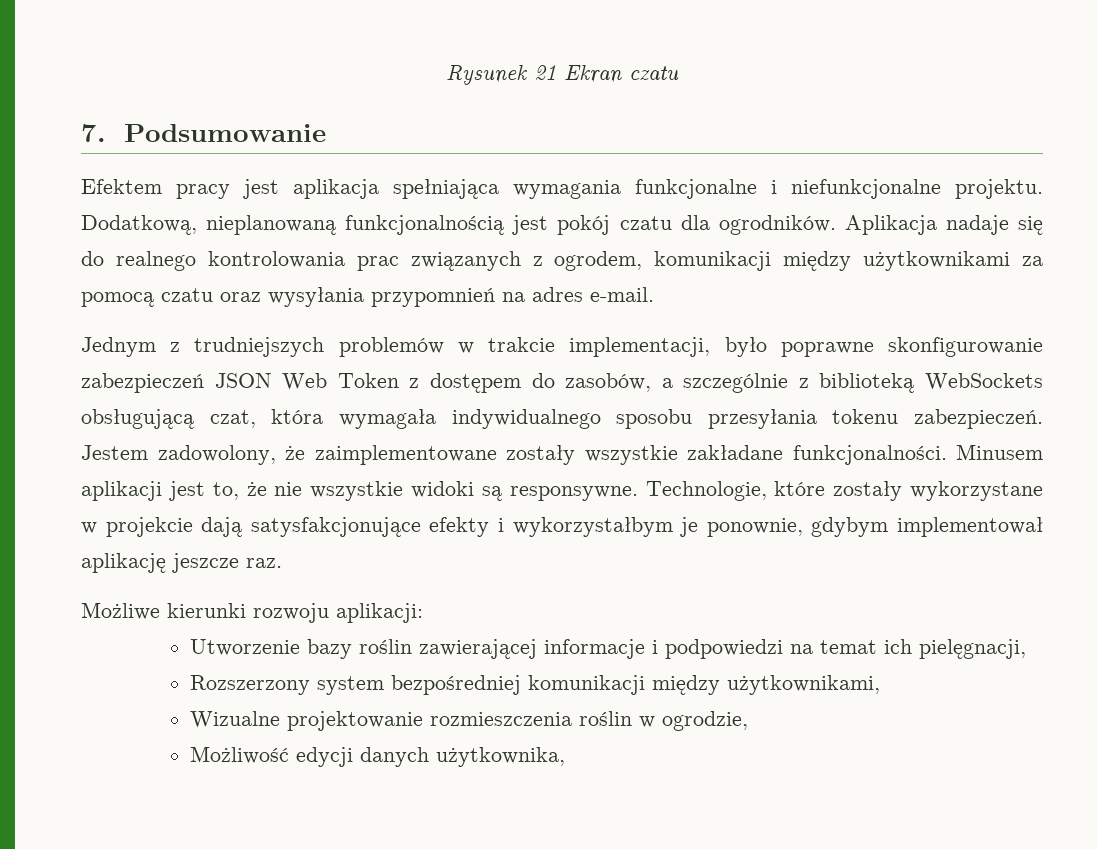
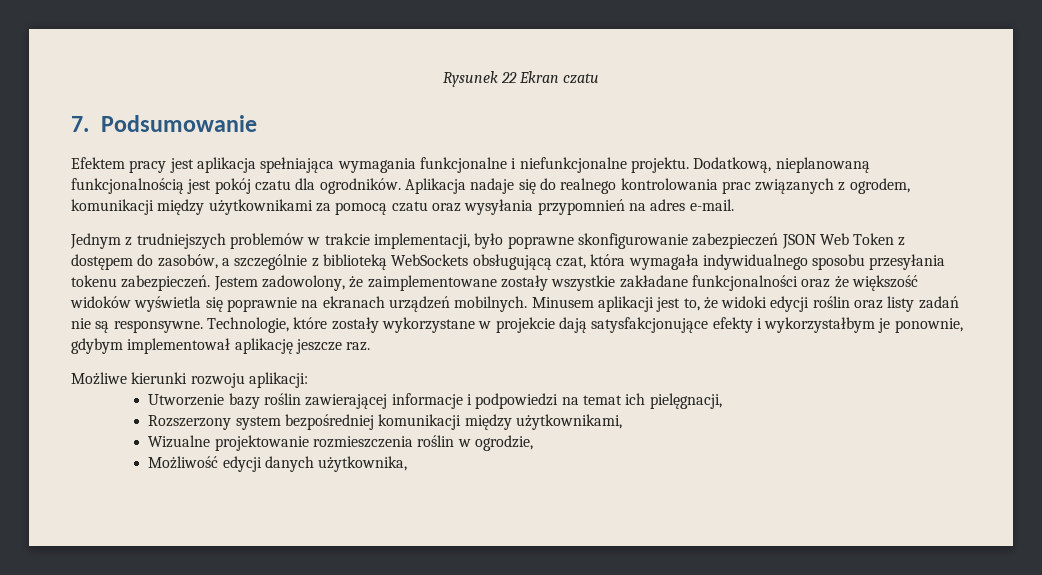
- Rysunek 21 Ekran czatu
+ Rysunek 22 Ekran czatu
- Jestem zadowolony, że zaimplementowane zostały wszystkie zakładane funkcjonalności.
+ Jestem zadowolony, że zaimplementowane zostały wszystkie zakładane funkcjonalności oraz że większość widoków wyświetla się poprawnie na ekranach urządzeń mobilnych.
- Minusem aplikacji jest to, że nie wszystkie widoki są responsywne.
+ Minusem aplikacji jest to, że widoki edycji roślin oraz listy zadań nie są responsywne.

